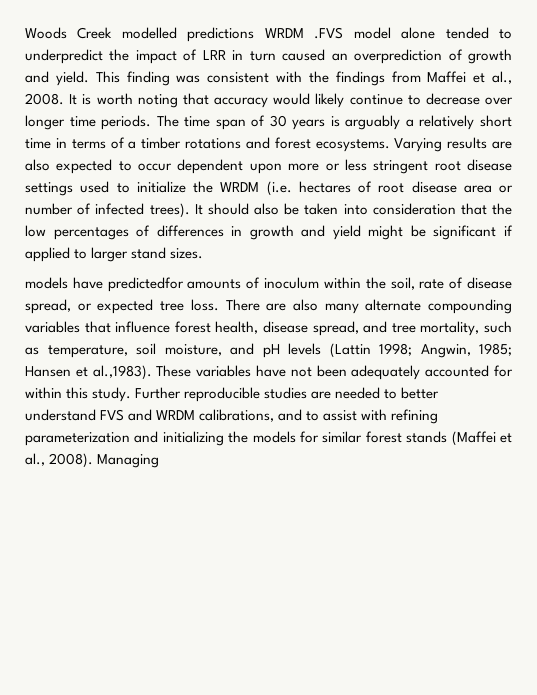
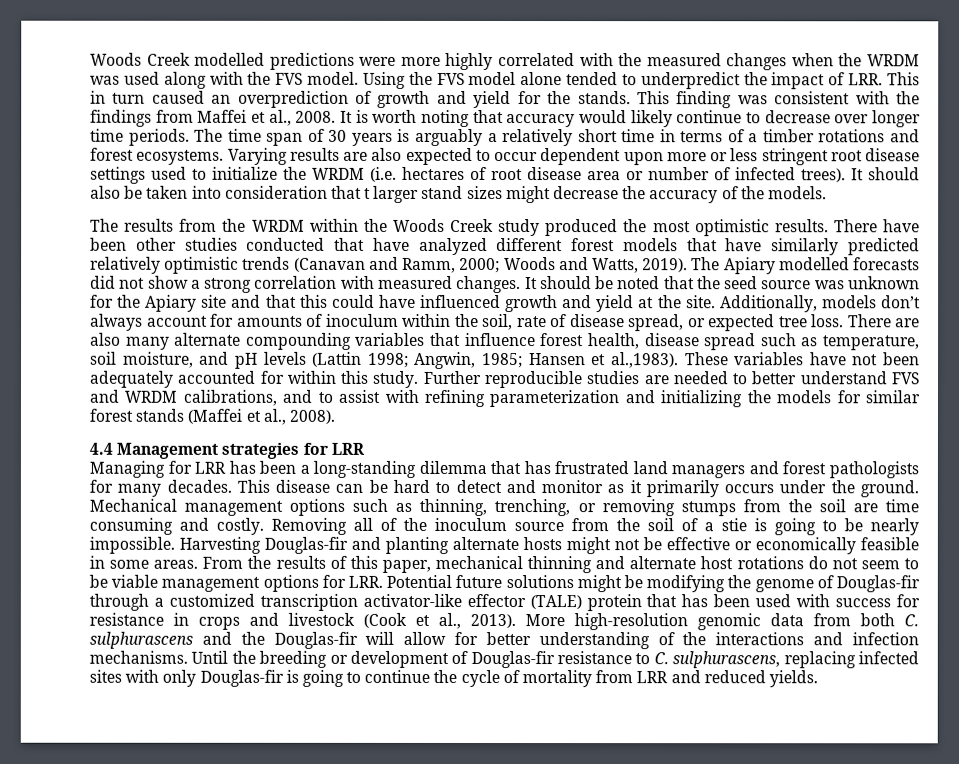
- Woods Creek modelled predictions WRDM .FVS model alone tended to underpredict the impact of LRR in turn caused an overprediction of growth and yield.
+ Woods Creek modelled predictions were more highly correlated with the measured changes when the WRDM was used along with the FVS model. Using the FVS model alone tended to underpredict the impact of LRR. This in turn caused an overprediction of growth and yield for the stands.
- It should also be taken into consideration that the low percentages of differences in growth and yield might be significant if applied to larger stand sizes.
- models have predictedfor amounts of inoculum within the soil, rate of disease spread, or expected tree loss.
+ It should also be taken into consideration that t larger stand sizes might decrease the accuracy of the models.
+ The results from the WRDM within the Woods Creek study produced the most optimistic results. There have been other studies conducted that have analyzed different forest models that have similarly predicted relatively optimistic trends (Canavan and Ramm, 2000; Woods and Watts, 2019). The Apiary modelled forecasts did not show a strong correlation with measured changes. It should be noted that the seed source was unknown for the Apiary site and that this could have influenced growth and yield at the site. Additionally, models don’t always account for amounts of inoculum within the soil, rate of disease spread, or expected tree loss.
- There are also many alternate compounding variables that influence forest health, disease spread, and tree mortality, such as temperature, soil moisture, and pH levels (Lattin 1998; Angwin, 1985; Hansen et al.,1983). These variables have not been adequately accounted for within this study.
+ There are also many alternate compounding variables that influence forest health, disease spread such as temperature, soil moisture, and pH levels (Lattin 1998; Angwin, 1985; Hansen et al.,1983). These variables have not been adequately accounted for within this study.
- Further reproducible studies are needed to better understand FVS and WRDM calibrations, and to assist with refining parameterization and initializing the models for similar forest stands (Maffei et al., 2008). Managing
+ Further reproducible studies are needed to better understand FVS and WRDM calibrations, and to assist with refining parameterization and initializing the models for similar forest stands (Maffei et al., 2008).
+ 4.4 Management strategies for LRR
+ Managing for LRR has been a long-standing dilemma that has frustrated land managers and forest pathologists for many decades. This disease can be hard to detect and monitor as it primarily occurs under the ground. Mechanical management options such as thinning, trenching, or removing stumps from the soil are time consuming and costly. Removing all of the inoculum source from the soil of a stie is going to be nearly impossible. Harvesting Douglas-fir and planting alternate hosts might not be effective or economically feasible in some areas. From the results of this paper, mechanical thinning and alternate host rotations do not seem to be viable management options for LRR. Potential future solutions might be modifying the genome of Douglas-fir through a customized transcription activator-like effector (TALE) protein that has been used with success for resistance in crops and livestock (Cook et al., 2013). More high-resolution genomic data from both C. sulphurascens and the Douglas-fir will allow for better understanding of the interactions and infection mechanisms. Until the breeding or development of Douglas-fir resistance to C. sulphurascens, replacing infected sites with only Douglas-fir is going to continue the cycle of mortality from LRR and reduced yields.

